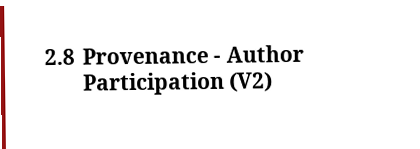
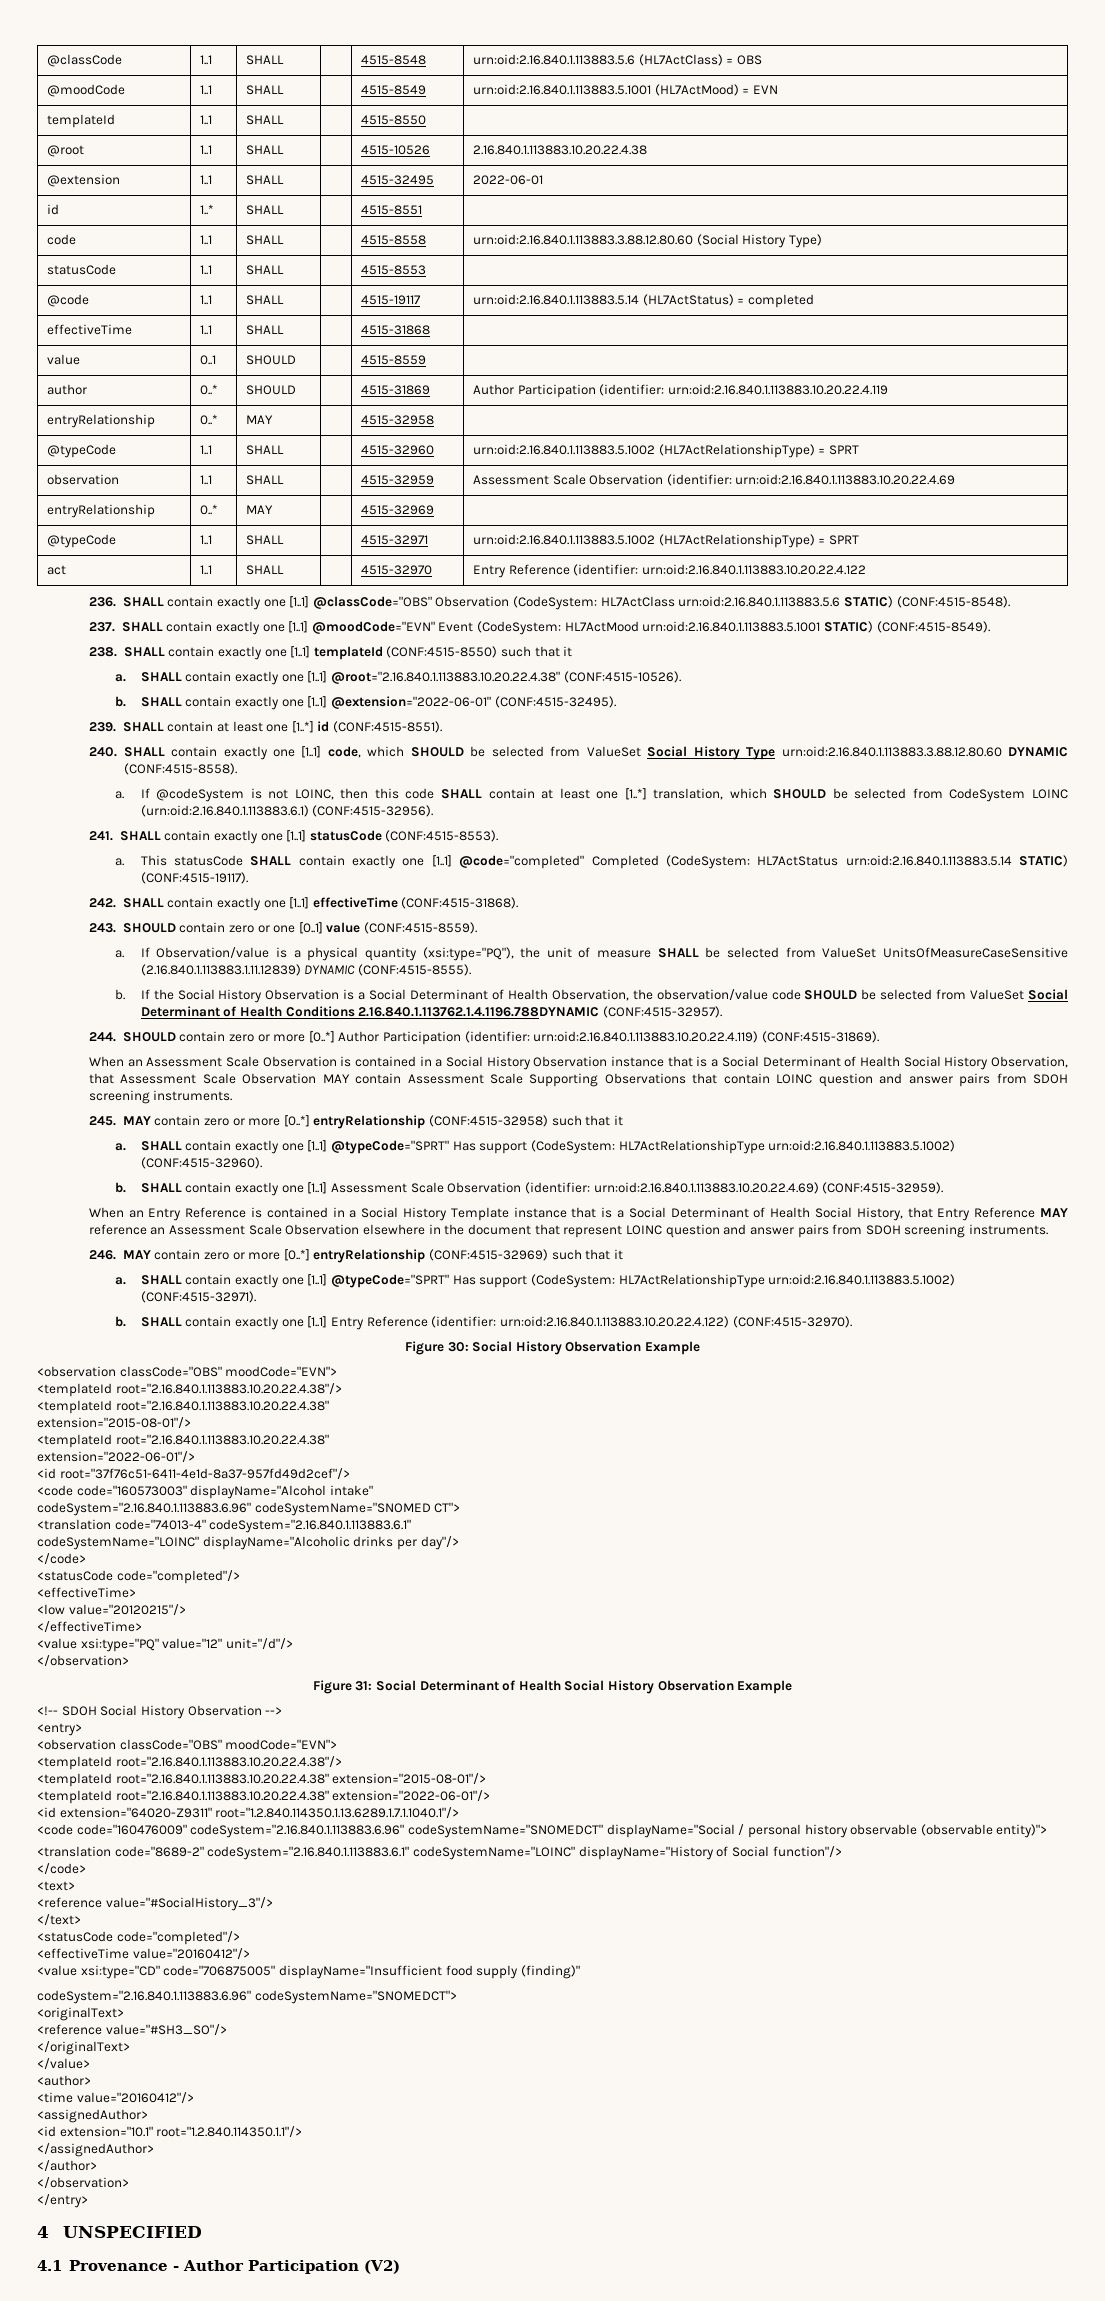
- 2.8 Provenance - Author Participation (V2)
+ @classCode | 1..1 | SHALL | | 4515-8548 | urn:oid:2.16.840.1.113883.5.6 (HL7ActClass) = OBS
+ @moodCode | 1..1 | SHALL | | 4515-8549 | urn:oid:2.16.840.1.113883.5.1001 (HL7ActMood) = EVN
+ templateId | 1..1 | SHALL | | 4515-8550 |
+ @root | 1..1 | SHALL | | 4515-10526 | 2.16.840.1.113883.10.20.22.4.38
+ @extension | 1..1 | SHALL | | 4515-32495 | 2022-06-01
+ id | 1..* | SHALL | | 4515-8551 |
+ code | 1..1 | SHALL | | 4515-8558 | urn:oid:2.16.840.1.113883.3.88.12.80.60 (Social History Type)
+ statusCode | 1..1 | SHALL | | 4515-8553 |
+ @code | 1..1 | SHALL | | 4515-19117 | urn:oid:2.16.840.1.113883.5.14 (HL7ActStatus) = completed
+ effectiveTime | 1..1 | SHALL | | 4515-31868 |
+ value | 0..1 | SHOULD | | 4515-8559 |
+ author | 0..* | SHOULD | | 4515-31869 | Author Participation (identifier: urn:oid:2.16.840.1.113883.10.20.22.4.119
+ entryRelationship | 0..* | MAY | | 4515-32958 |
+ @typeCode | 1..1 | SHALL | | 4515-32960 | urn:oid:2.16.840.1.113883.5.1002 (HL7ActRelationshipType) = SPRT
+ observation | 1..1 | SHALL | | 4515-32959 | Assessment Scale Observation (identifier: urn:oid:2.16.840.1.113883.10.20.22.4.69
+ entryRelationship | 0..* | MAY | | 4515-32969 |
+ @typeCode | 1..1 | SHALL | | 4515-32971 | urn:oid:2.16.840.1.113883.5.1002 (HL7ActRelationshipType) = SPRT
+ act | 1..1 | SHALL | | 4515-32970 | Entry Reference (identifier: urn:oid:2.16.840.1.113883.10.20.22.4.122
+ 236. SHALL contain exactly one [1..1] @classCode="OBS" Observation (CodeSystem: HL7ActClass urn:oid:2.16.840.1.113883.5.6 STATIC) (CONF:4515-8548).
+ 237. SHALL contain exactly one [1..1] @moodCode="EVN" Event (CodeSystem: HL7ActMood urn:oid:2.16.840.1.113883.5.1001 STATIC) (CONF:4515-8549).
+ 238. SHALL contain exactly one [1..1] templateId (CONF:4515-8550) such that it
+ a. SHALL contain exactly one [1..1] @root="2.16.840.1.113883.10.20.22.4.38" (CONF:4515-10526).
+ b. SHALL contain exactly one [1..1] @extension="2022-06-01" (CONF:4515-32495).
+ 239. SHALL contain at least one [1..*] id (CONF:4515-8551).
+ 240. SHALL contain exactly one [1..1] code, which SHOULD be selected from ValueSet Social History Type urn:oid:2.16.840.1.113883.3.88.12.80.60 DYNAMIC (CONF:4515-8558).
+ a. If @codeSystem is not LOINC, then this code SHALL contain at least one [1..*] translation, which SHOULD be selected from CodeSystem LOINC (urn:oid:2.16.840.1.113883.6.1) (CONF:4515-32956).
+ 241. SHALL contain exactly one [1..1] statusCode (CONF:4515-8553).
+ a. This statusCode SHALL contain exactly one [1..1] @code="completed" Completed (CodeSystem: HL7ActStatus urn:oid:2.16.840.1.113883.5.14 STATIC) (CONF:4515-19117).
+ 242. SHALL contain exactly one [1..1] effectiveTime (CONF:4515-31868).
+ 243. SHOULD contain zero or one [0..1] value (CONF:4515-8559).
+ a. If Observation/value is a physical quantity (xsi:type="PQ"), the unit of measure SHALL be selected from ValueSet UnitsOfMeasureCaseSensitive (2.16.840.1.113883.1.11.12839) DYNAMIC (CONF:4515-8555).
+ b. If the Social History Observation is a Social Determinant of Health Observation, the observation/value code SHOULD be selected from ValueSet Social Determinant of Health Conditions 2.16.840.1.113762.1.4.1196.788DYNAMIC (CONF:4515-32957).
+ 244. SHOULD contain zero or more [0..*] Author Participation (identifier: urn:oid:2.16.840.1.113883.10.20.22.4.119) (CONF:4515-31869).
+ When an Assessment Scale Observation is contained in a Social History Observation instance that is a Social Determinant of Health Social History Observation, that Assessment Scale Observation MAY contain Assessment Scale Supporting Observations that contain LOINC question and answer pairs from SDOH screening instruments.
+ 245. MAY contain zero or more [0..*] entryRelationship (CONF:4515-32958) such that it
+ a. SHALL contain exactly one [1..1] @typeCode="SPRT" Has support (CodeSystem: HL7ActRelationshipType urn:oid:2.16.840.1.113883.5.1002) (CONF:4515-32960).
+ b. SHALL contain exactly one [1..1] Assessment Scale Observation (identifier: urn:oid:2.16.840.1.113883.10.20.22.4.69) (CONF:4515-32959).
+ When an Entry Reference is contained in a Social History Template instance that is a Social Determinant of Health Social History, that Entry Reference MAY reference an Assessment Scale Observation elsewhere in the document that represent LOINC question and answer pairs from SDOH screening instruments.
+ 246. MAY contain zero or more [0..*] entryRelationship (CONF:4515-32969) such that it
+ a. SHALL contain exactly one [1..1] @typeCode="SPRT" Has support (CodeSystem: HL7ActRelationshipType urn:oid:2.16.840.1.113883.5.1002) (CONF:4515-32971).
+ b. SHALL contain exactly one [1..1] Entry Reference (identifier: urn:oid:2.16.840.1.113883.10.20.22.4.122) (CONF:4515-32970).
+ Figure 30: Social History Observation Example
+ <observation classCode="OBS" moodCode="EVN">
+ <templateId root="2.16.840.1.113883.10.20.22.4.38"/>
+ <templateId root="2.16.840.1.113883.10.20.22.4.38"
+ extension="2015-08-01"/>
+ <templateId root="2.16.840.1.113883.10.20.22.4.38"
+ extension="2022-06-01"/>
+ <id root="37f76c51-6411-4e1d-8a37-957fd49d2cef"/>
+ <code code="160573003" displayName="Alcohol intake"
+ codeSystem="2.16.840.1.113883.6.96" codeSystemName="SNOMED CT">
+ <translation code="74013-4" codeSystem="2.16.840.1.113883.6.1"
+ codeSystemName="LOINC" displayName="Alcoholic drinks per day"/>
+ </code>
+ <statusCode code="completed"/>
+ <effectiveTime>
+ <low value="20120215"/>
+ </effectiveTime>
+ <value xsi:type="PQ" value="12" unit="/d"/>
+ </observation>
+ Figure 31: Social Determinant of Health Social History Observation Example
+ <!-- SDOH Social History Observation -->
+ <entry>
+ <observation classCode="OBS" moodCode="EVN">
+ <templateId root="2.16.840.1.113883.10.20.22.4.38"/>
+ <templateId root="2.16.840.1.113883.10.20.22.4.38" extension="2015-08-01"/>
+ <templateId root="2.16.840.1.113883.10.20.22.4.38" extension="2022-06-01"/>
+ <id extension="64020-Z9311" root="1.2.840.114350.1.13.6289.1.7.1.1040.1"/>
+ <code code="160476009" codeSystem="2.16.840.1.113883.6.96" codeSystemName="SNOMEDCT" displayName="Social / personal history observable (observable entity)">
+ <translation code="8689-2" codeSystem="2.16.840.1.113883.6.1" codeSystemName="LOINC" displayName="History of Social function"/>
+ </code>
+ <text>
+ <reference value="#SocialHistory_3"/>
+ </text>
+ <statusCode code="completed"/>
+ <effectiveTime value="20160412"/>
+ <value xsi:type="CD" code="706875005" displayName="Insufficient food supply (finding)"
+ codeSystem="2.16.840.1.113883.6.96" codeSystemName="SNOMEDCT">
+ <originalText>
+ <reference value="#SH3_SO"/>
+ </originalText>
+ </value>
+ <author>
+ <time value="20160412"/>
+ <assignedAuthor>
+ <id extension="10.1" root="1.2.840.114350.1.1"/>
+ </assignedAuthor>
+ </author>
+ </observation>
+ </entry>
+ 4 UNSPECIFIED
+ 4.1 Provenance - Author Participation (V2)

